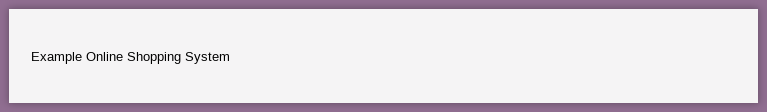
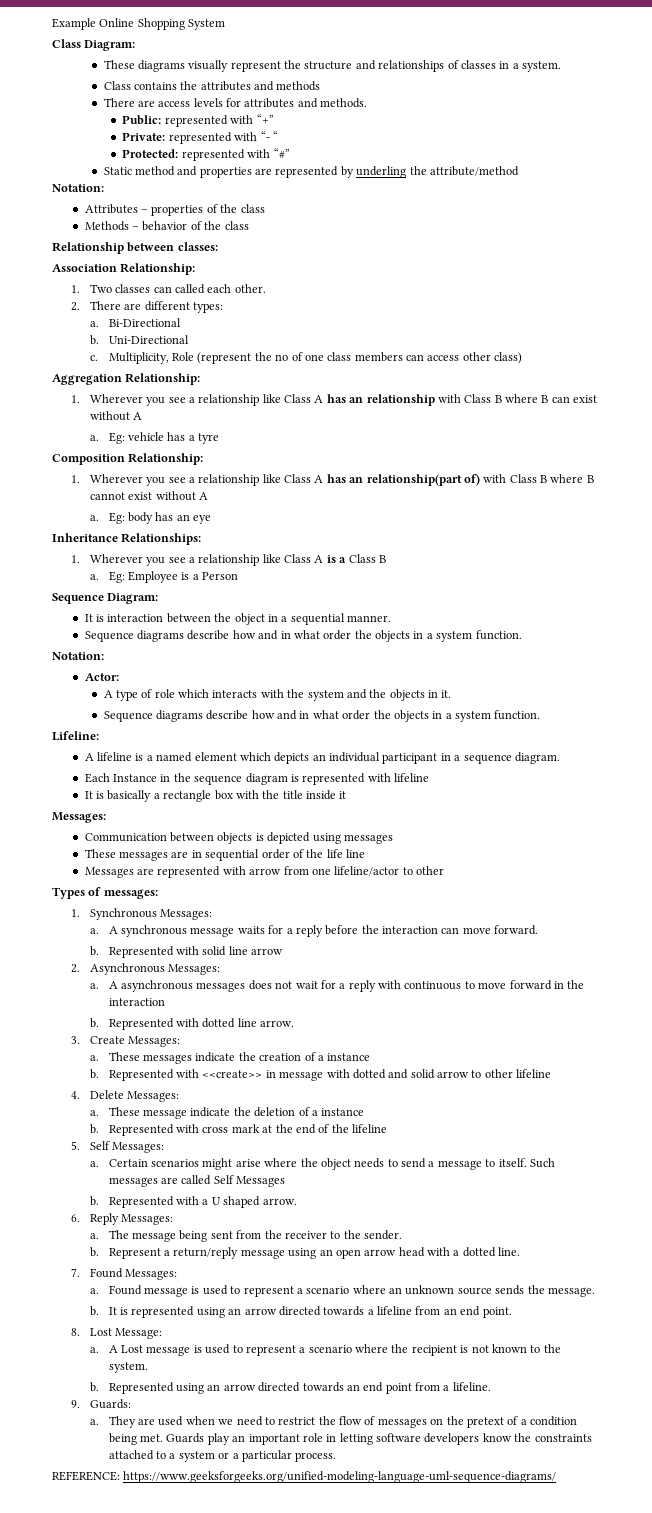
+ Class Diagram:
+ These diagrams visually represent the structure and relationships of classes in a system.
+ Class contains the attributes and methods
+ There are access levels for attributes and methods.
+ Public: represented with “+”
+ Private: represented with “- “
+ Protected: represented with “#”
+ Static method and properties are represented by underling the attribute/method
+ Notation:
+ Attributes – properties of the class
+ Methods – behavior of the class
+ Relationship between classes:
+ Association Relationship:
+ 1. Two classes can called each other.
+ 2. There are different types:
+ a. Bi-Directional
+ b. Uni-Directional
+ c. Multiplicity, Role (represent the no of one class members can access other class)
+ Aggregation Relationship:
+ 1. Wherever you see a relationship like Class A has an relationship with Class B where B can exist without A
+ a. Eg: vehicle has a tyre
+ Composition Relationship:
+ 1. Wherever you see a relationship like Class A has an relationship(part of) with Class B where B cannot exist without A
+ a. Eg: body has an eye
+ Inheritance Relationships:
+ 1. Wherever you see a relationship like Class A is a Class B
+ a. Eg: Employee is a Person
+ Sequence Diagram:
+ It is interaction between the object in a sequential manner.
+ Sequence diagrams describe how and in what order the objects in a system function.
+ Notation:
+ Actor:
+ A type of role which interacts with the system and the objects in it.
+ Sequence diagrams describe how and in what order the objects in a system function.
+ Lifeline:
+ A lifeline is a named element which depicts an individual participant in a sequence diagram.
+ Each Instance in the sequence diagram is represented with lifeline
+ It is basically a rectangle box with the title inside it
+ Messages:
+ Communication between objects is depicted using messages
+ These messages are in sequential order of the life line
+ Messages are represented with arrow from one lifeline/actor to other
+ Types of messages:
+ 1. Synchronous Messages:
+ a. A synchronous message waits for a reply before the interaction can move forward.
+ b. Represented with solid line arrow
+ 2. Asynchronous Messages:
+ a. A asynchronous messages does not wait for a reply with continuous to move forward in the interaction
+ b. Represented with dotted line arrow.
+ 3. Create Messages:
+ a. These messages indicate the creation of a instance
+ b. Represented with <<create>> in message with dotted and solid arrow to other lifeline
+ 4. Delete Messages:
+ a. These message indicate the deletion of a instance
+ b. Represented with cross mark at the end of the lifeline
+ 5. Self Messages:
+ a. Certain scenarios might arise where the object needs to send a message to itself. Such messages are called Self Messages
+ b. Represented with a U shaped arrow.
+ 6. Reply Messages:
+ a. The message being sent from the receiver to the sender.
+ b. Represent a return/reply message using an open arrow head with a dotted line.
+ 7. Found Messages:
+ a. Found message is used to represent a scenario where an unknown source sends the message.
+ b. It is represented using an arrow directed towards a lifeline from an end point.
+ 8. Lost Message:
+ a. A Lost message is used to represent a scenario where the recipient is not known to the system.
+ b. Represented using an arrow directed towards an end point from a lifeline.
+ 9. Guards:
+ a. They are used when we need to restrict the flow of messages on the pretext of a condition being met. Guards play an important role in letting software developers know the constraints attached to a system or a particular process.
+ REFERENCE: https://www.geeksforgeeks.org/unified-modeling-language-uml-sequence-diagrams/

